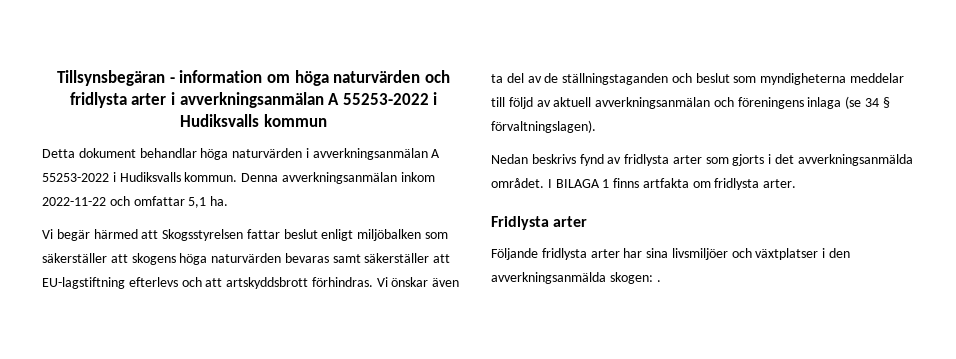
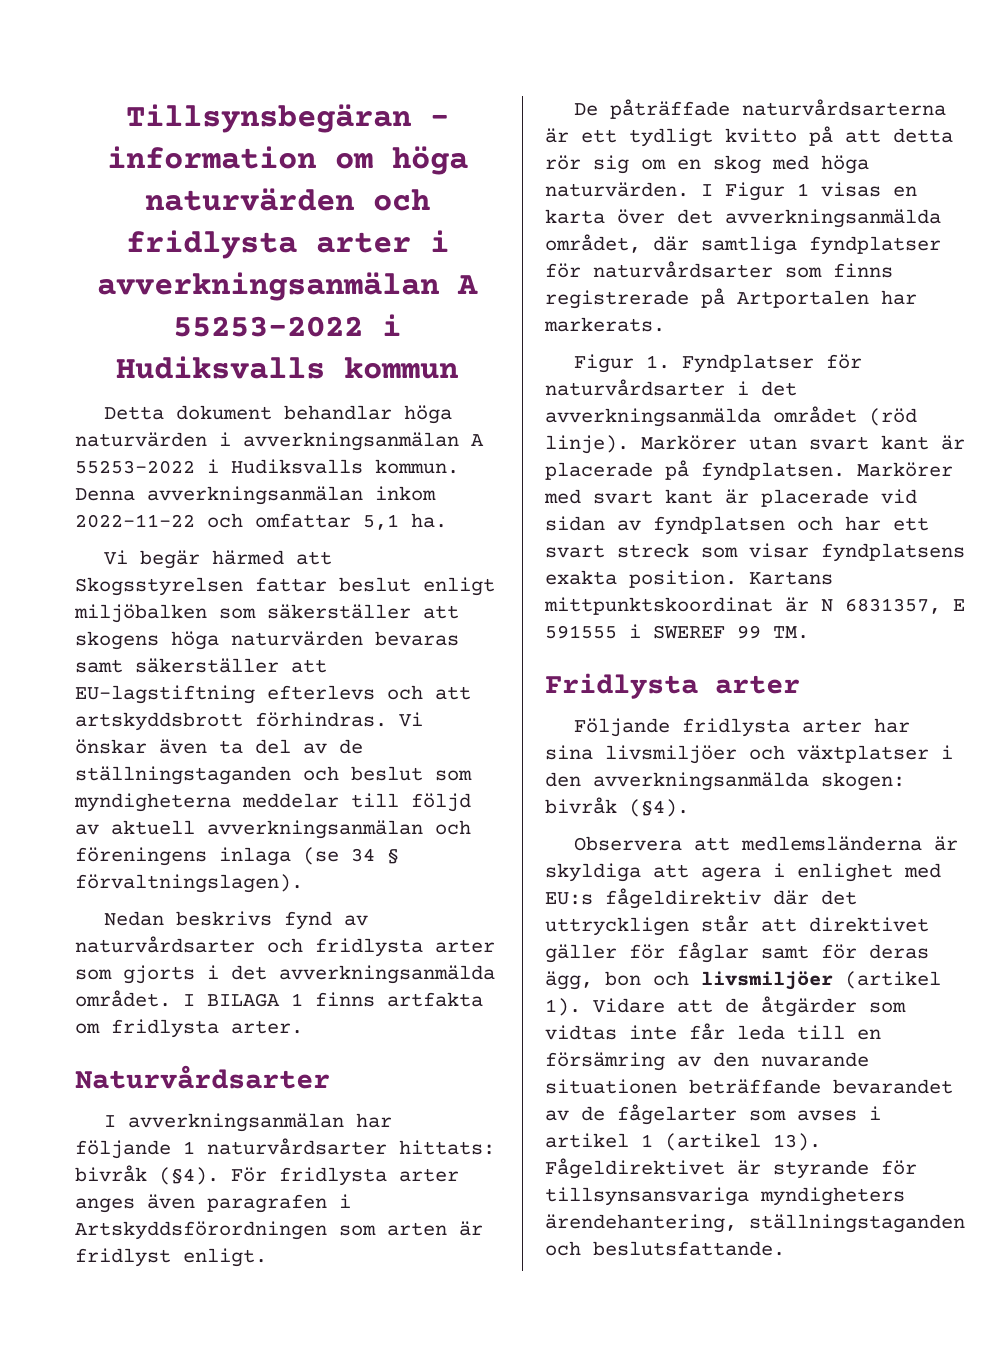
- Nedan beskrivs fynd av fridlysta arter som gjorts i det avverkningsanmälda området.
+ Nedan beskrivs fynd av naturvårdsarter och fridlysta arter som gjorts i det avverkningsanmälda området.
+ Naturvårdsarter
+ I avverkningsanmälan har följande 1 naturvårdsarter hittats: bivråk (§4). För fridlysta arter anges även paragrafen i Artskyddsförordningen som arten är fridlyst enligt.
+ De påträffade naturvårdsarterna är ett tydligt kvitto på att detta rör sig om en skog med höga naturvärden. I Figur 1 visas en karta över det avverkningsanmälda området, där samtliga fyndplatser för naturvårdsarter som finns registrerade på Artportalen har markerats.
+ Figur 1. Fyndplatser för naturvårdsarter i det avverkningsanmälda området (röd linje). Markörer utan svart kant är placerade på fyndplatsen. Markörer med svart kant är placerade vid sidan av fyndplatsen och har ett svart streck som visar fyndplatsens exakta position. Kartans mittpunktskoordinat är N 6831357, E 591555 i SWEREF 99 TM.
- Följande fridlysta arter har sina livsmiljöer och växtplatser i den avverkningsanmälda skogen: .
+ Följande fridlysta arter har sina livsmiljöer och växtplatser i den avverkningsanmälda skogen: bivråk (§4).
+ Observera att medlemsländerna är skyldiga att agera i enlighet med EU:s fågeldirektiv där det uttryckligen står att direktivet gäller för fåglar samt för deras ägg, bon och livsmiljöer (artikel 1). Vidare att de åtgärder som vidtas inte får leda till en försämring av den nuvarande situationen beträffande bevarandet av de fågelarter som avses i artikel 1 (artikel 13). Fågeldirektivet är styrande för tillsynsansvariga myndigheters ärendehantering, ställningstaganden och beslutsfattande.

